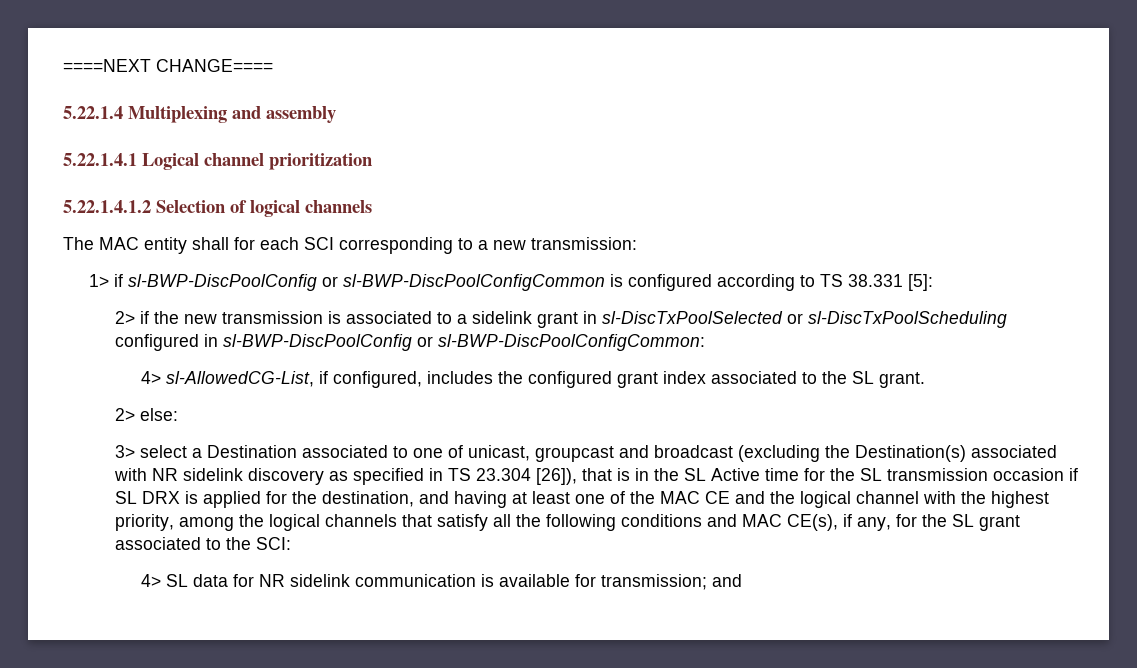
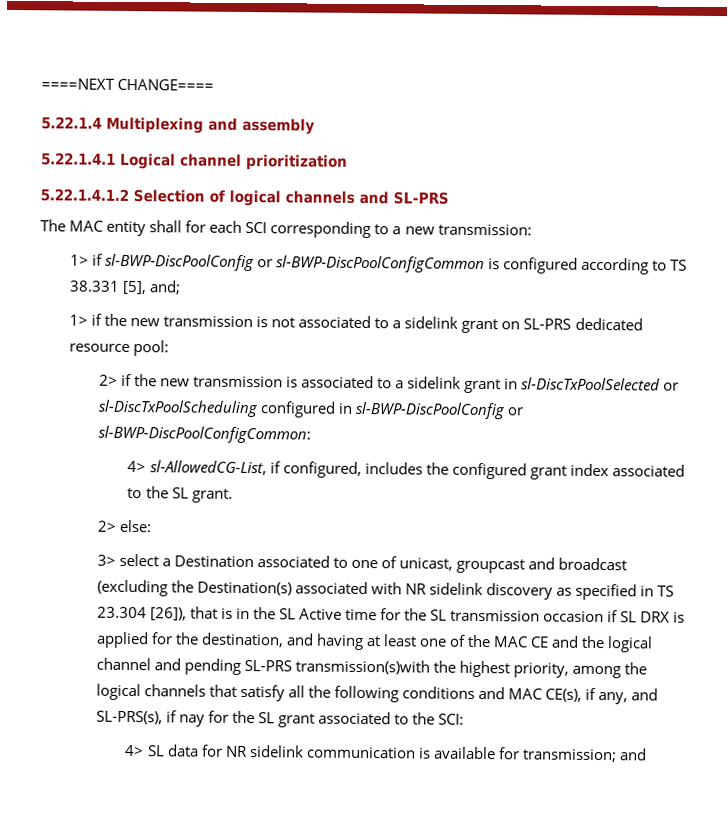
- 5.22.1.4.1.2 Selection of logical channels
+ 5.22.1.4.1.2 Selection of logical channels and SL-PRS
- 1> if sl-BWP-DiscPoolConfig or sl-BWP-DiscPoolConfigCommon is configured according to TS 38.331 [5]:
+ 1> if sl-BWP-DiscPoolConfig or sl-BWP-DiscPoolConfigCommon is configured according to TS 38.331 [5], and;
+ 1> if the new transmission is not associated to a sidelink grant on SL-PRS dedicated resource pool:
- 3> select a Destination associated to one of unicast, groupcast and broadcast (excluding the Destination(s) associated with NR sidelink discovery as specified in TS 23.304 [26]), that is in the SL Active time for the SL transmission occasion if SL DRX is applied for the destination, and having at least one of the MAC CE and the logical channel with the highest priority, among the logical channels that satisfy all the following conditions and MAC CE(s), if any, for the SL grant associated to the SCI:
+ 3> select a Destination associated to one of unicast, groupcast and broadcast (excluding the Destination(s) associated with NR sidelink discovery as specified in TS 23.304 [26]), that is in the SL Active time for the SL transmission occasion if SL DRX is applied for the destination, and having at least one of the MAC CE and the logical channel and pending SL-PRS transmission(s)with the highest priority, among the logical channels that satisfy all the following conditions and MAC CE(s), if any, and SL-PRS(s), if nay for the SL grant associated to the SCI:

